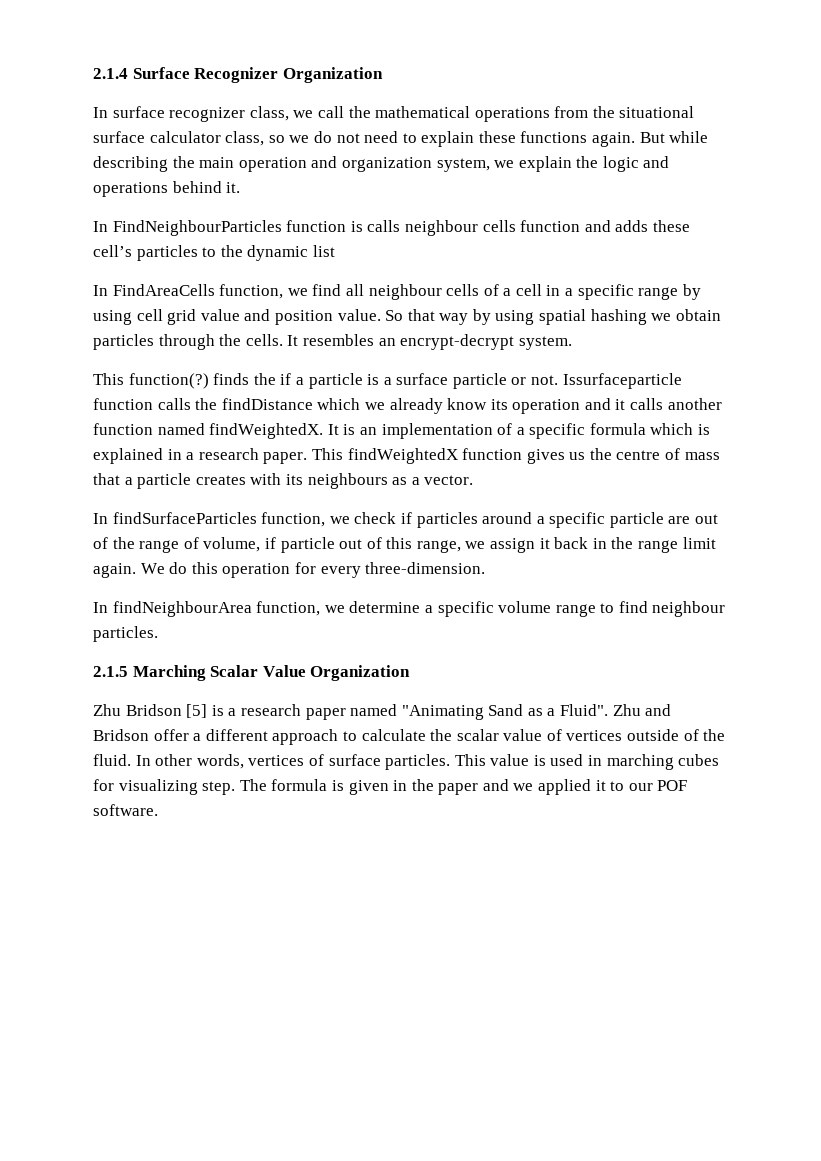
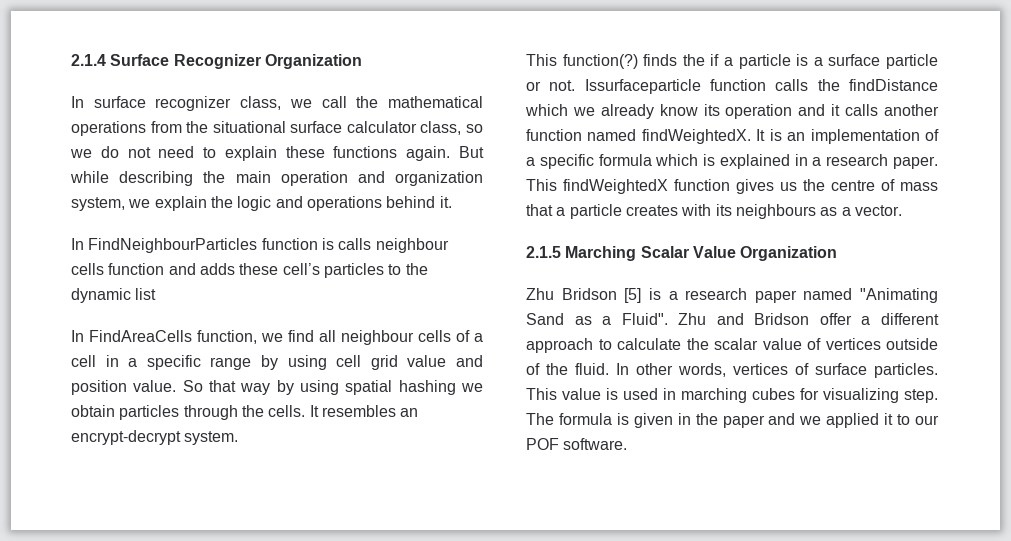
- In findSurfaceParticles function, we check if particles around a specific particle are out of the range of volume, if particle out of this range, we assign it back in the range limit again. We do this operation for every three-dimension.
- In findNeighbourArea function, we determine a specific volume range to find neighbour particles.

